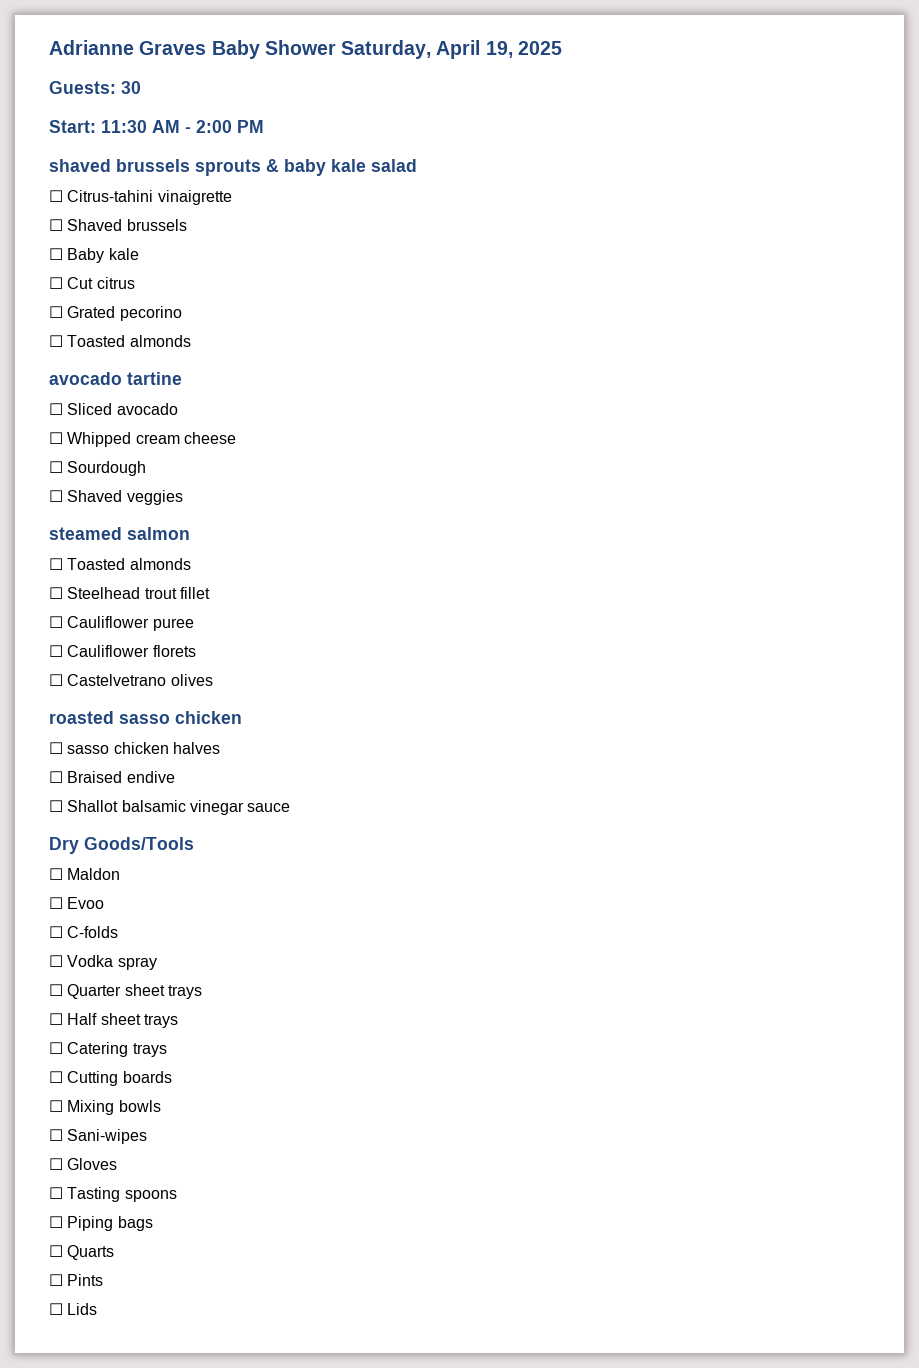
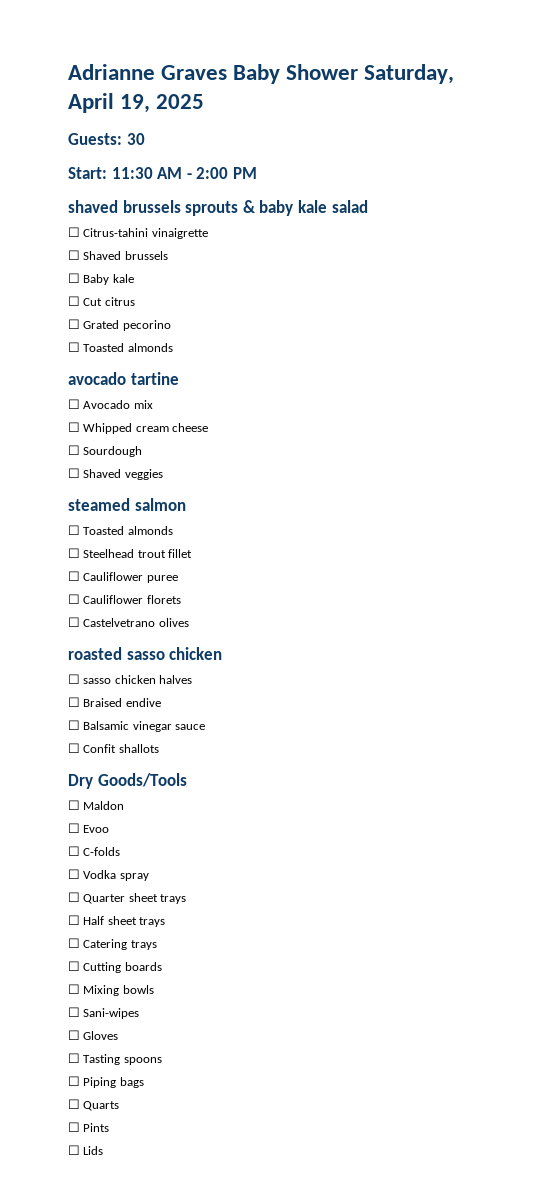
- ☐ Sliced avocado
+ ☐ Avocado mix
- ☐ Shallot balsamic vinegar sauce
+ ☐ Balsamic vinegar sauce
+ ☐ Confit shallots

